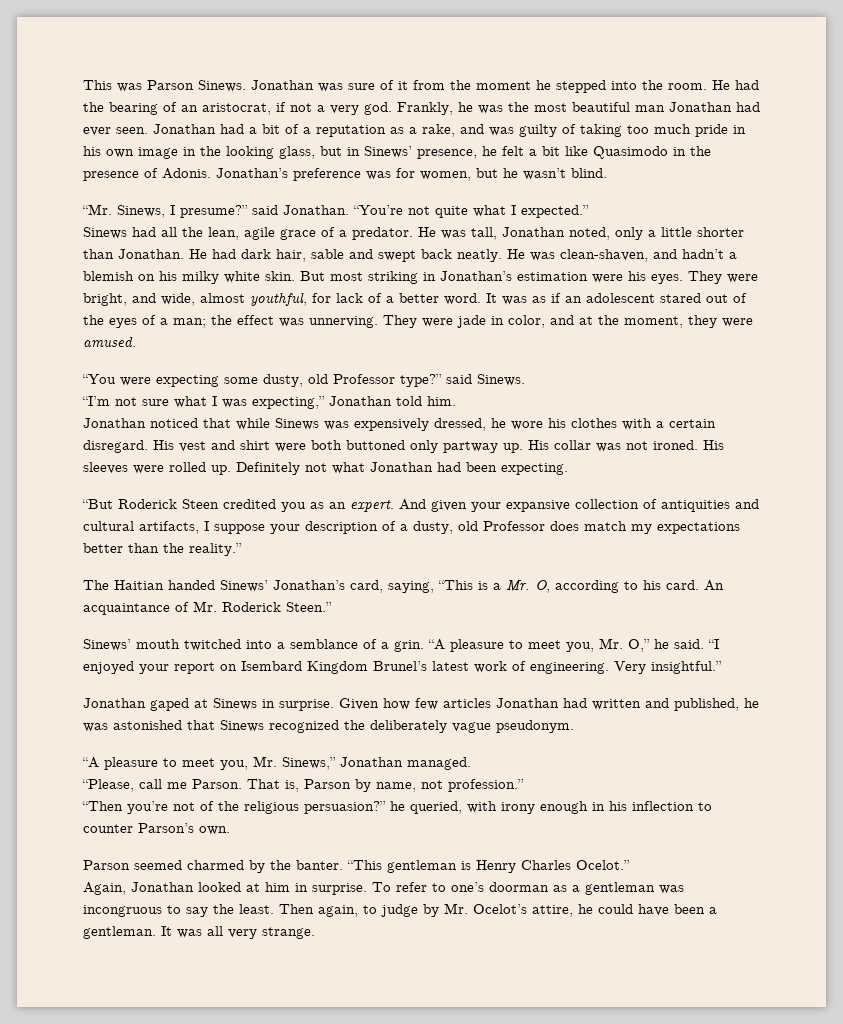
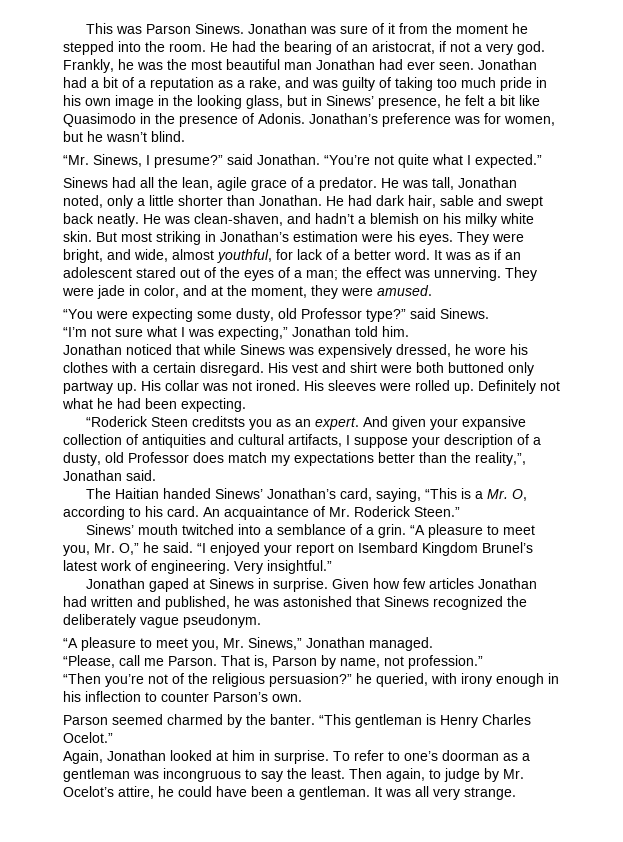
- Definitely not what Jonathan had been expecting.
+ Definitely not what he had been expecting.
- “But Roderick Steen credited you as an expert.
+ “Roderick Steen creditsts you as an expert.
- And given your expansive collection of antiquities and cultural artifacts, I suppose your description of a dusty, old Professor does match my expectations better than the reality.”
+ And given your expansive collection of antiquities and cultural artifacts, I suppose your description of a dusty, old Professor does match my expectations better than the reality,”, Jonathan said.

